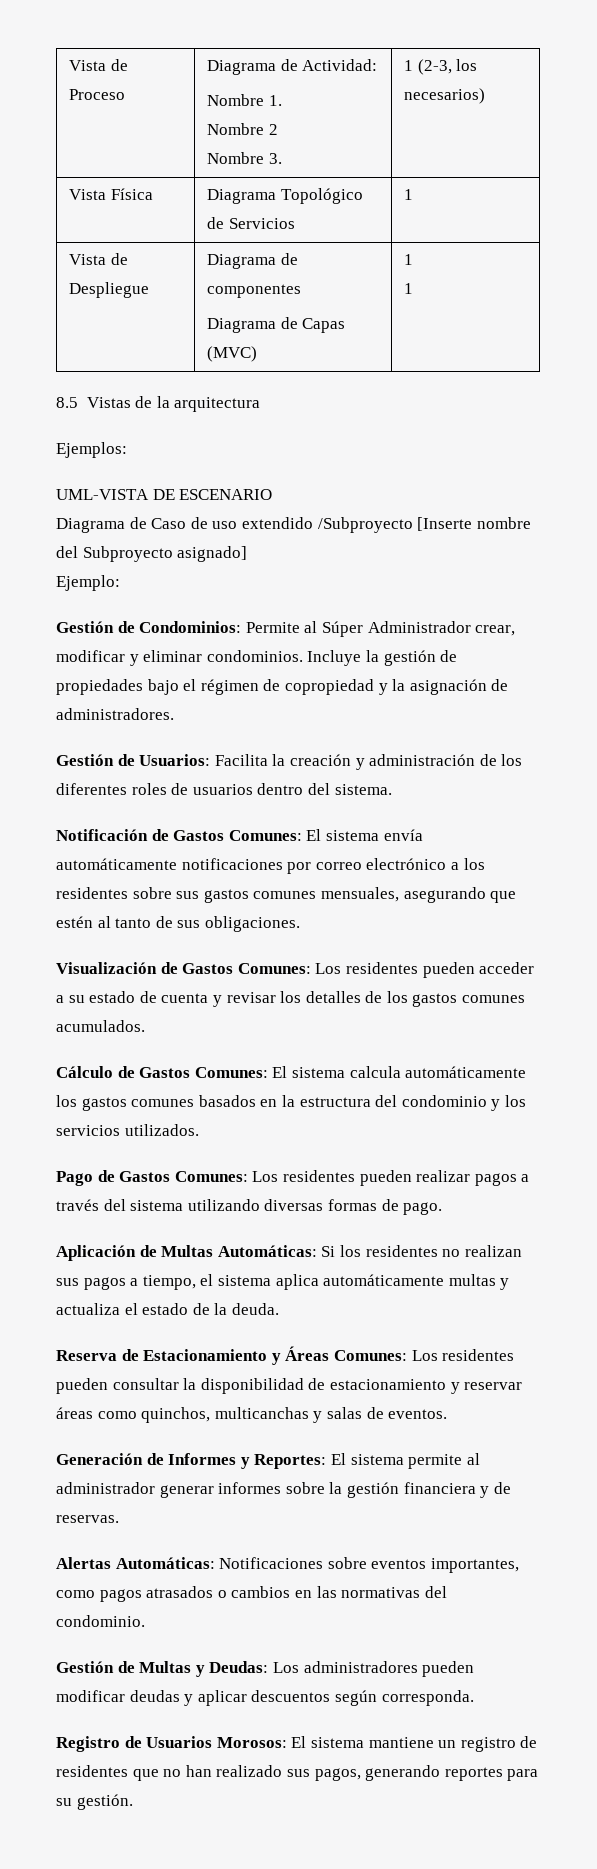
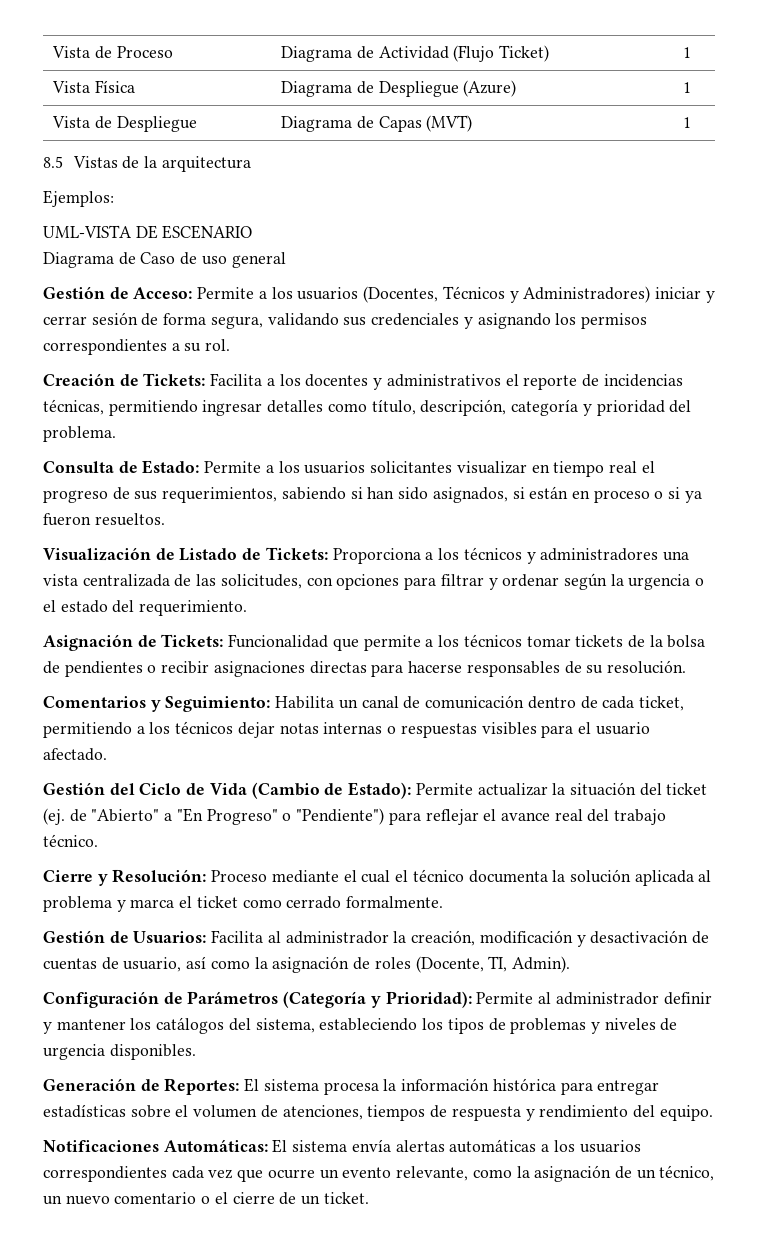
- Vista de Proceso | Diagrama de Actividad:
- Nombre 1.
- Nombre 2
- Nombre 3. | 1 (2-3, los necesarios)
+ Vista de Proceso | Diagrama de Actividad (Flujo Ticket) | 1
- Vista Física | Diagrama Topológico de Servicios | 1
+ Vista Física | Diagrama de Despliegue (Azure) | 1
- Vista de Despliegue | Diagrama de componentes
- Diagrama de Capas (MVC) | 1
- 1
+ Vista de Despliegue | Diagrama de Capas (MVT) | 1
- Diagrama de Caso de uso extendido /Subproyecto [Inserte nombre del Subproyecto asignado]
- Ejemplo:
- Gestión de Condominios: Permite al Súper Administrador crear, modificar y eliminar condominios. Incluye la gestión de propiedades bajo el régimen de copropiedad y la asignación de administradores.
- Gestión de Usuarios: Facilita la creación y administración de los diferentes roles de usuarios dentro del sistema.
- Notificación de Gastos Comunes: El sistema envía automáticamente notificaciones por correo electrónico a los residentes sobre sus gastos comunes mensuales, asegurando que estén al tanto de sus obligaciones.
- Visualización de Gastos Comunes: Los residentes pueden acceder a su estado de cuenta y revisar los detalles de los gastos comunes acumulados.
- Cálculo de Gastos Comunes: El sistema calcula automáticamente los gastos comunes basados en la estructura del condominio y los servicios utilizados.
- Pago de Gastos Comunes: Los residentes pueden realizar pagos a través del sistema utilizando diversas formas de pago.
- Aplicación de Multas Automáticas: Si los residentes no realizan sus pagos a tiempo, el sistema aplica automáticamente multas y actualiza el estado de la deuda.
- Reserva de Estacionamiento y Áreas Comunes: Los residentes pueden consultar la disponibilidad de estacionamiento y reservar áreas como quinchos, multicanchas y salas de eventos.
- Generación de Informes y Reportes: El sistema permite al administrador generar informes sobre la gestión financiera y de reservas.
- Alertas Automáticas: Notificaciones sobre eventos importantes, como pagos atrasados o cambios en las normativas del condominio.
- Gestión de Multas y Deudas: Los administradores pueden modificar deudas y aplicar descuentos según corresponda.
- Registro de Usuarios Morosos: El sistema mantiene un registro de residentes que no han realizado sus pagos, generando reportes para su gestión.
+ Diagrama de Caso de uso general
+ Gestión de Acceso: Permite a los usuarios (Docentes, Técnicos y Administradores) iniciar y cerrar sesión de forma segura, validando sus credenciales y asignando los permisos correspondientes a su rol.
+ Creación de Tickets: Facilita a los docentes y administrativos el reporte de incidencias técnicas, permitiendo ingresar detalles como título, descripción, categoría y prioridad del problema.
+ Consulta de Estado: Permite a los usuarios solicitantes visualizar en tiempo real el progreso de sus requerimientos, sabiendo si han sido asignados, si están en proceso o si ya fueron resueltos.
+ Visualización de Listado de Tickets: Proporciona a los técnicos y administradores una vista centralizada de las solicitudes, con opciones para filtrar y ordenar según la urgencia o el estado del requerimiento.
+ Asignación de Tickets: Funcionalidad que permite a los técnicos tomar tickets de la bolsa de pendientes o recibir asignaciones directas para hacerse responsables de su resolución.
+ Comentarios y Seguimiento: Habilita un canal de comunicación dentro de cada ticket, permitiendo a los técnicos dejar notas internas o respuestas visibles para el usuario afectado.
+ Gestión del Ciclo de Vida (Cambio de Estado): Permite actualizar la situación del ticket (ej. de "Abierto" a "En Progreso" o "Pendiente") para reflejar el avance real del trabajo técnico.
+ Cierre y Resolución: Proceso mediante el cual el técnico documenta la solución aplicada al problema y marca el ticket como cerrado formalmente.
+ Gestión de Usuarios: Facilita al administrador la creación, modificación y desactivación de cuentas de usuario, así como la asignación de roles (Docente, TI, Admin).
+ Configuración de Parámetros (Categoría y Prioridad): Permite al administrador definir y mantener los catálogos del sistema, estableciendo los tipos de problemas y niveles de urgencia disponibles.
+ Generación de Reportes: El sistema procesa la información histórica para entregar estadísticas sobre el volumen de atenciones, tiempos de respuesta y rendimiento del equipo.
+ Notificaciones Automáticas: El sistema envía alertas automáticas a los usuarios correspondientes cada vez que ocurre un evento relevante, como la asignación de un técnico, un nuevo comentario o el cierre de un ticket.

